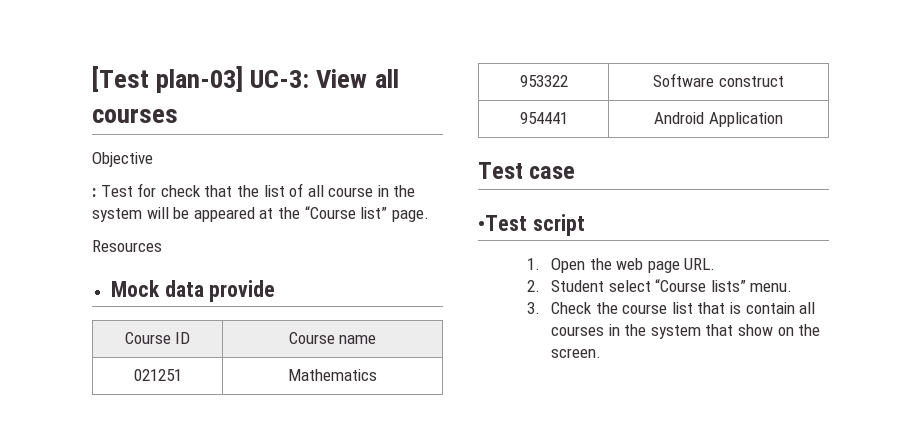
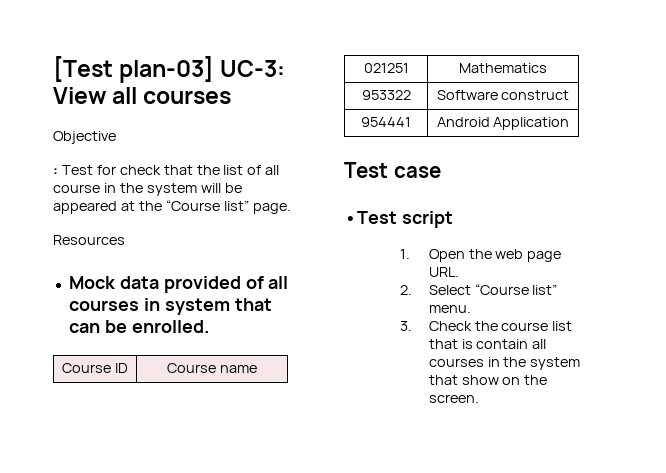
- Mock data provide
+ Mock data provided of all courses in system that can be enrolled.
- 2. Student select “Course lists” menu.
+ 2. Select “Course list” menu.

